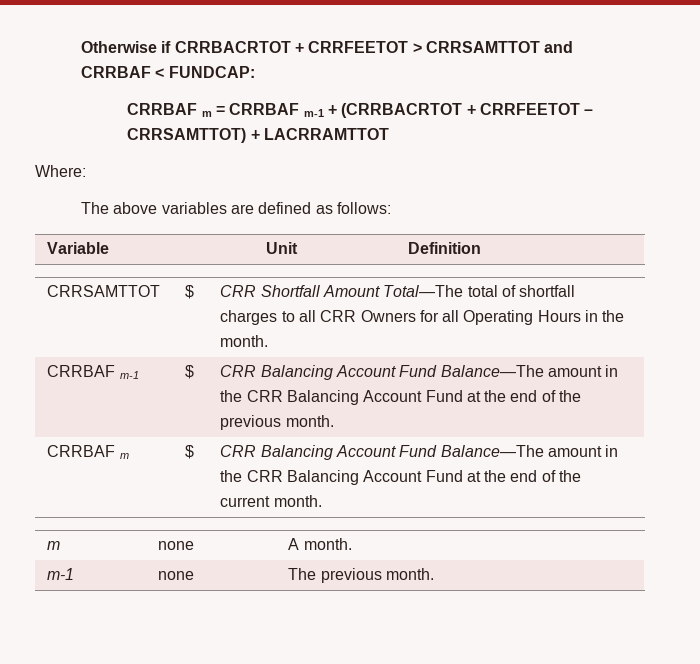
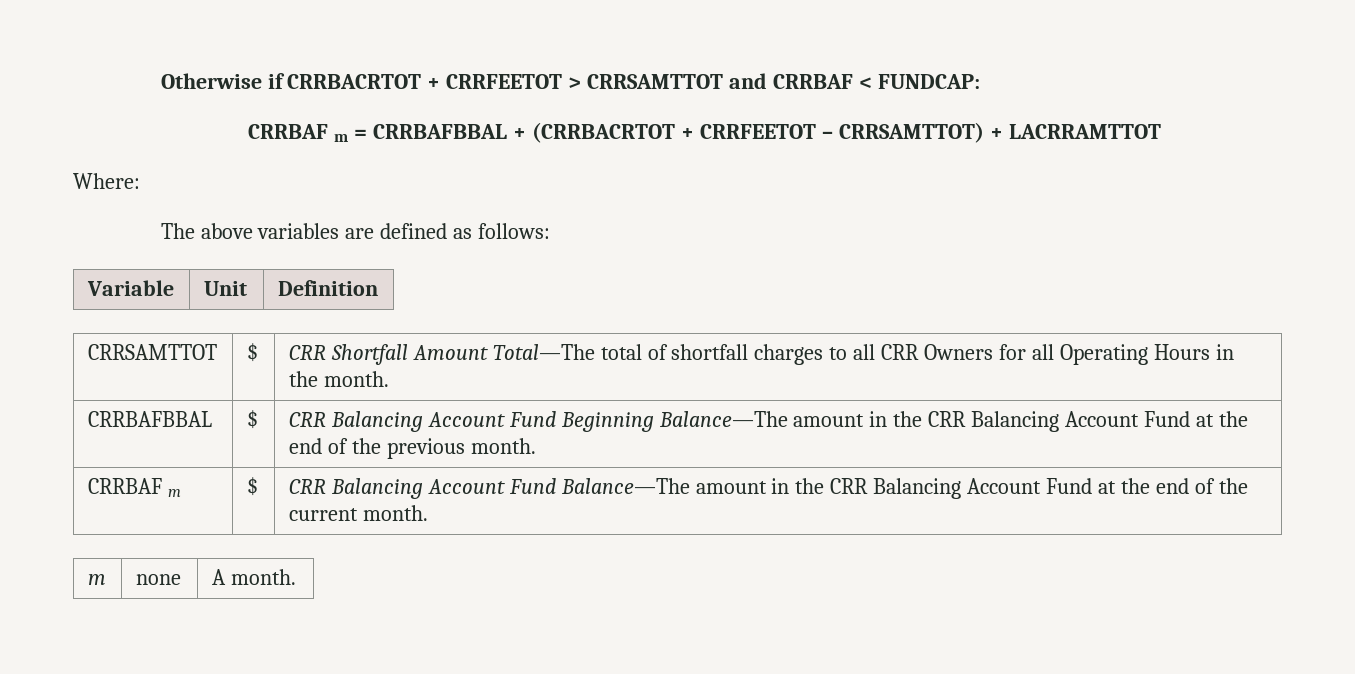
- CRRBAF m = CRRBAF m-1 + (CRRBACRTOT + CRRFEETOT – CRRSAMTTOT) + LACRRAMTTOT
+ CRRBAF m = CRRBAFBBAL + (CRRBACRTOT + CRRFEETOT – CRRSAMTTOT) + LACRRAMTTOT
- CRRBAF m-1 | $ | CRR Balancing Account Fund Balance—The amount in the CRR Balancing Account Fund at the end of the previous month.
+ CRRBAFBBAL | $ | CRR Balancing Account Fund Beginning Balance—The amount in the CRR Balancing Account Fund at the end of the previous month.
- m-1 | none | The previous month.

